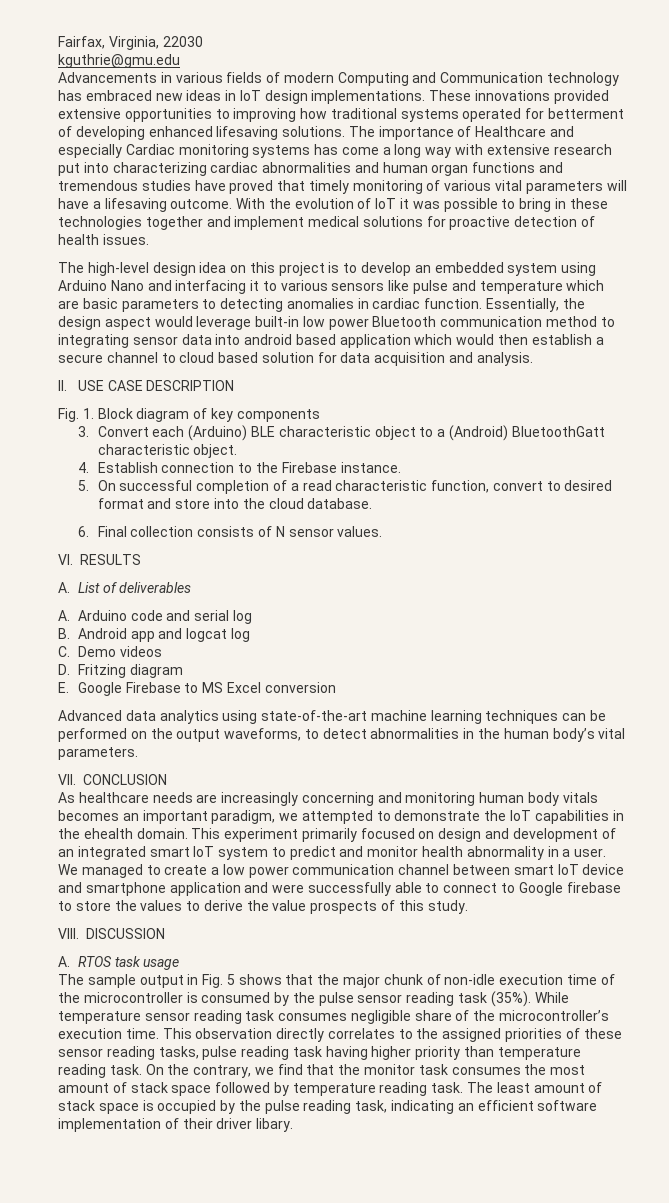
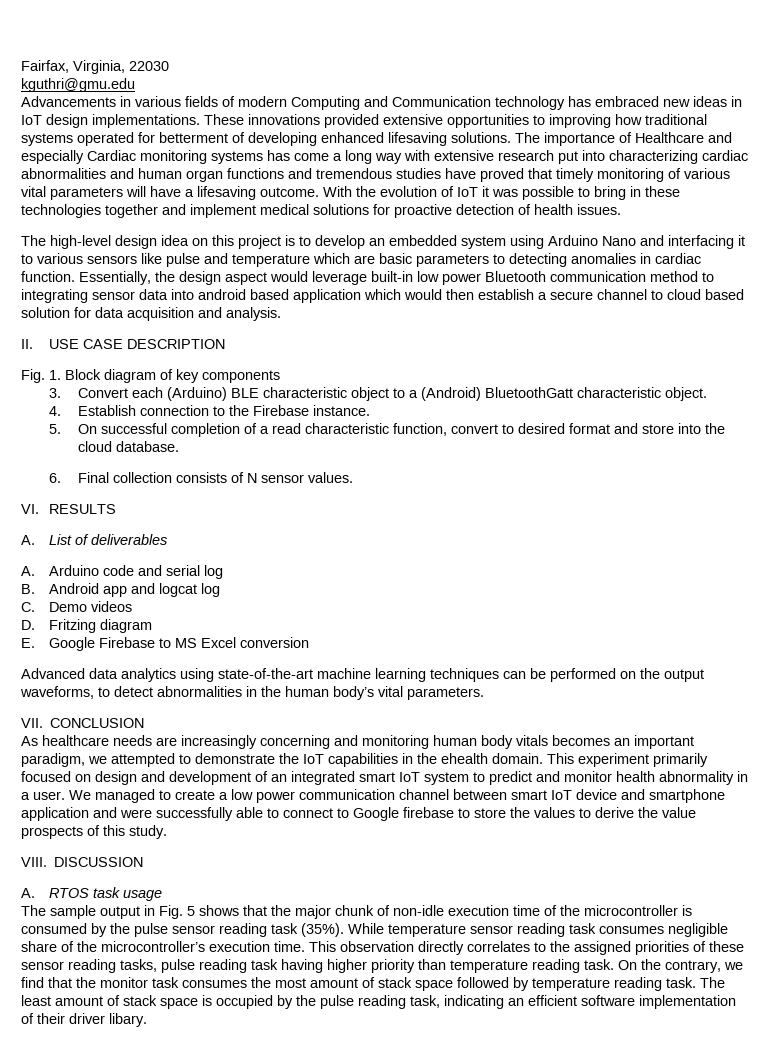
- kguthrie@gmu.edu
+ kguthri@gmu.edu

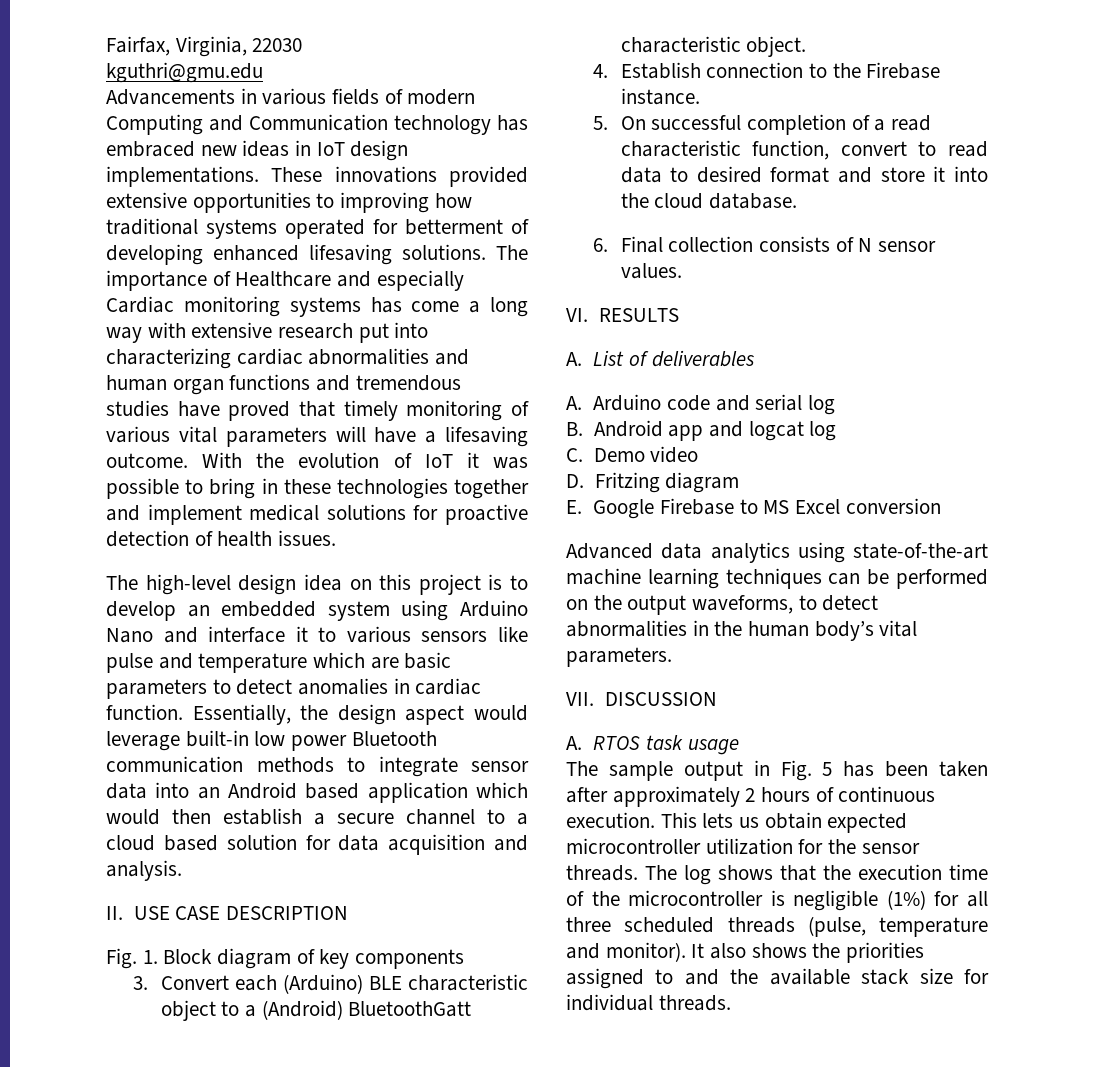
- The high-level design idea on this project is to develop an embedded system using Arduino Nano and interfacing it to various sensors like pulse and temperature which are basic parameters to detecting anomalies in cardiac function.
+ The high-level design idea on this project is to develop an embedded system using Arduino Nano and interface it to various sensors like pulse and temperature which are basic parameters to detect anomalies in cardiac function.
- Essentially, the design aspect would leverage built-in low power Bluetooth communication method to integrating sensor data into android based application which would then establish a secure channel to cloud based solution for data acquisition and analysis.
+ Essentially, the design aspect would leverage built-in low power Bluetooth communication methods to integrate sensor data into an Android based application which would then establish a secure channel to a cloud based solution for data acquisition and analysis.
- 5. On successful completion of a read characteristic function, convert to desired format and store into the cloud database.
+ 5. On successful completion of a read characteristic function, convert to read data to desired format and store it into the cloud database.
- C. Demo videos
+ C. Demo video
- VII. CONCLUSION
- As healthcare needs are increasingly concerning and monitoring human body vitals becomes an important paradigm, we attempted to demonstrate the IoT capabilities in the ehealth domain. This experiment primarily focused on design and development of an integrated smart IoT system to predict and monitor health abnormality in a user. We managed to create a low power communication channel between smart IoT device and smartphone application and were successfully able to connect to Google firebase to store the values to derive the value prospects of this study.
- VIII. DISCUSSION
+ VII. DISCUSSION
- The sample output in Fig. 5 shows that the major chunk of non-idle execution time of the microcontroller is consumed by the pulse sensor reading task (35%). While temperature sensor reading task consumes negligible share of the microcontroller’s execution time. This observation directly correlates to the assigned priorities of these sensor reading tasks, pulse reading task having higher priority than temperature reading task. On the contrary, we find that the monitor task consumes the most amount of stack space followed by temperature reading task. The least amount of stack space is occupied by the pulse reading task, indicating an efficient software implementation of their driver libary.
+ The sample output in Fig. 5 has been taken after approximately 2 hours of continuous execution. This lets us obtain expected microcontroller utilization for the sensor threads. The log shows that the execution time of the microcontroller is negligible (1%) for all three scheduled threads (pulse, temperature and monitor). It also shows the priorities assigned to and the available stack size for individual threads.

